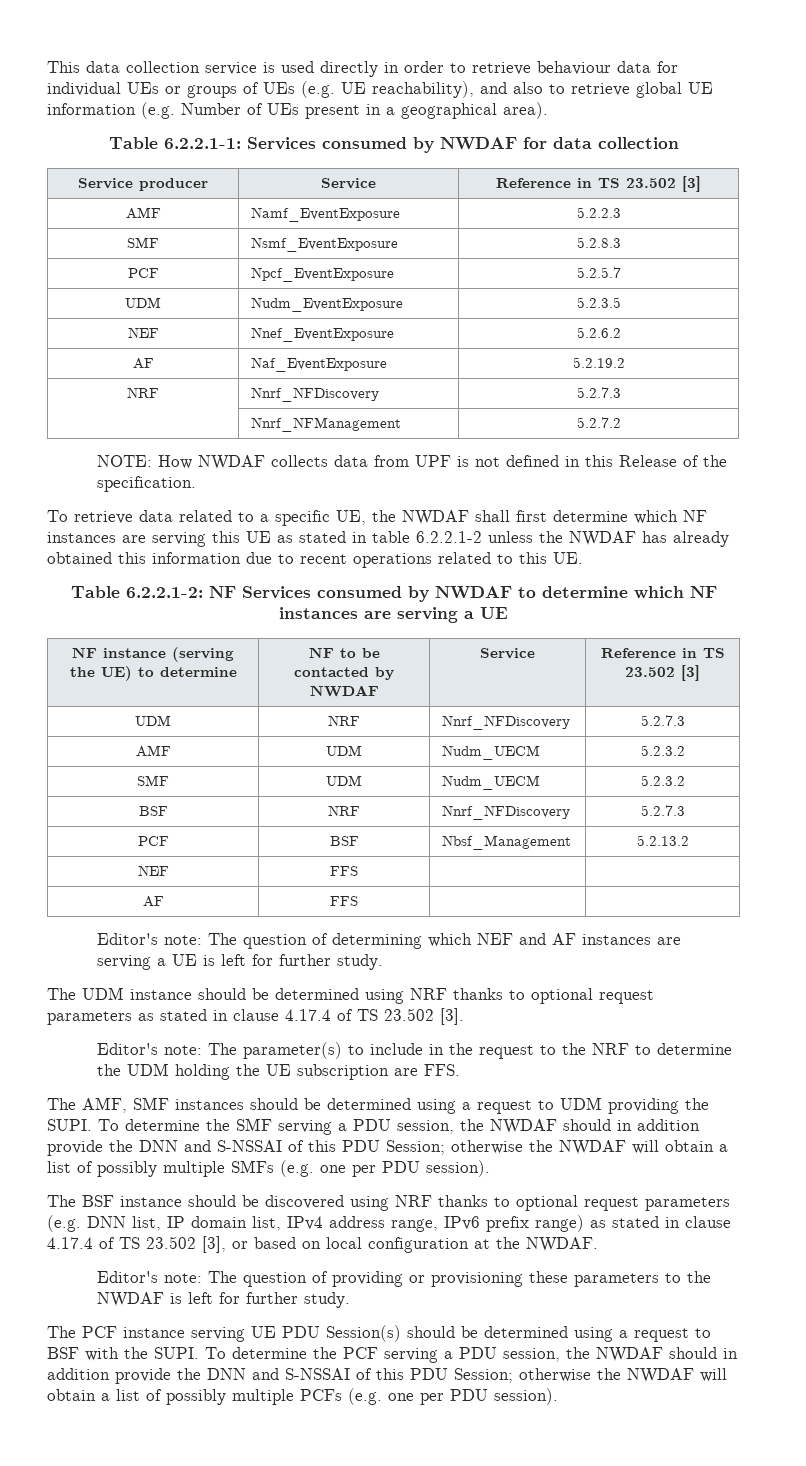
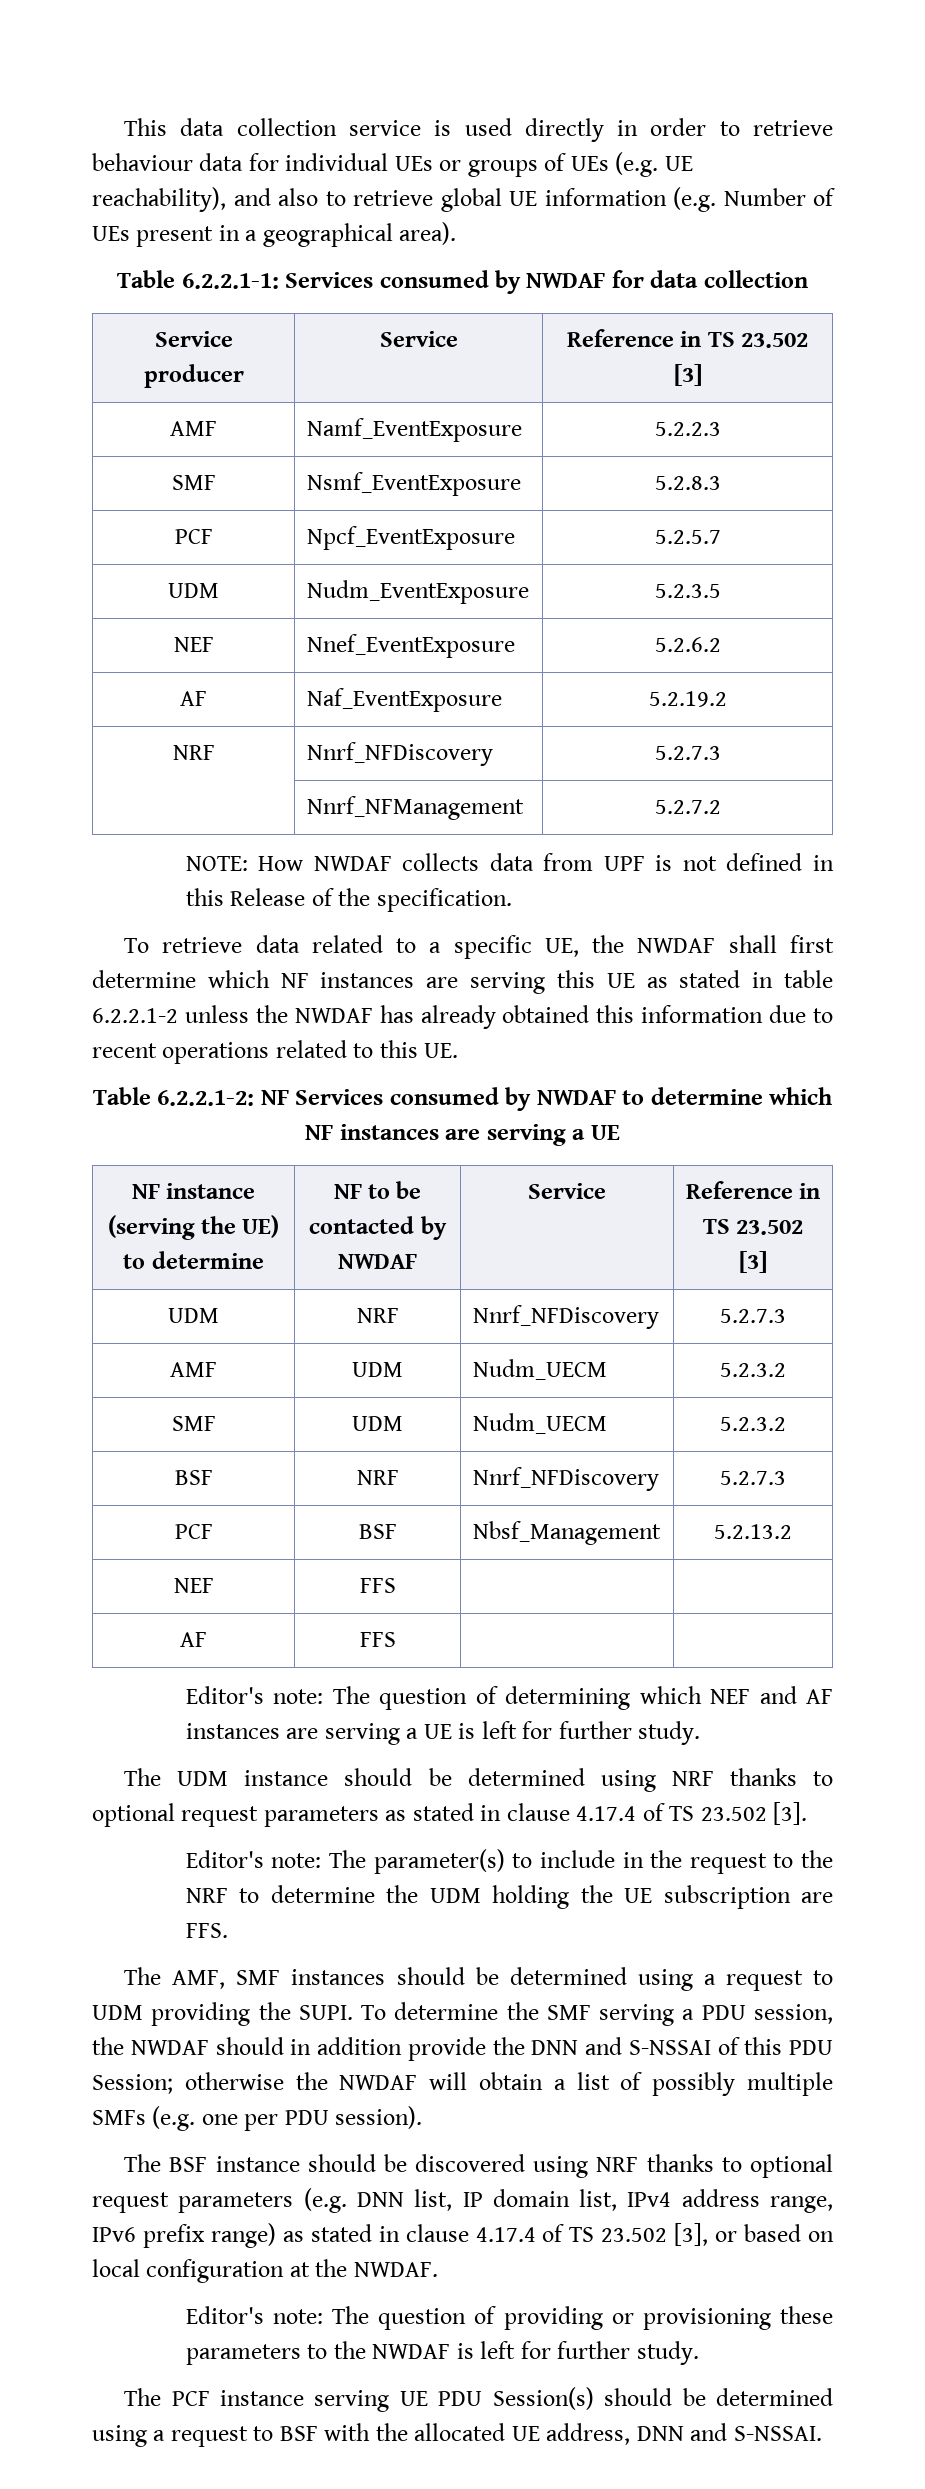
- The PCF instance serving UE PDU Session(s) should be determined using a request to BSF with the SUPI. To determine the PCF serving a PDU session, the NWDAF should in addition provide the DNN and S-NSSAI of this PDU Session; otherwise the NWDAF will obtain a list of possibly multiple PCFs (e.g. one per PDU session).
+ The PCF instance serving UE PDU Session(s) should be determined using a request to BSF with the allocated UE address, DNN and S-NSSAI.

